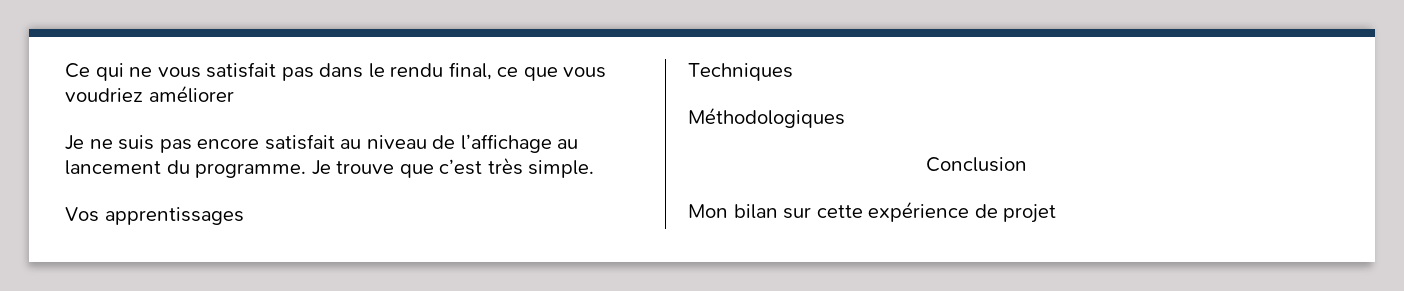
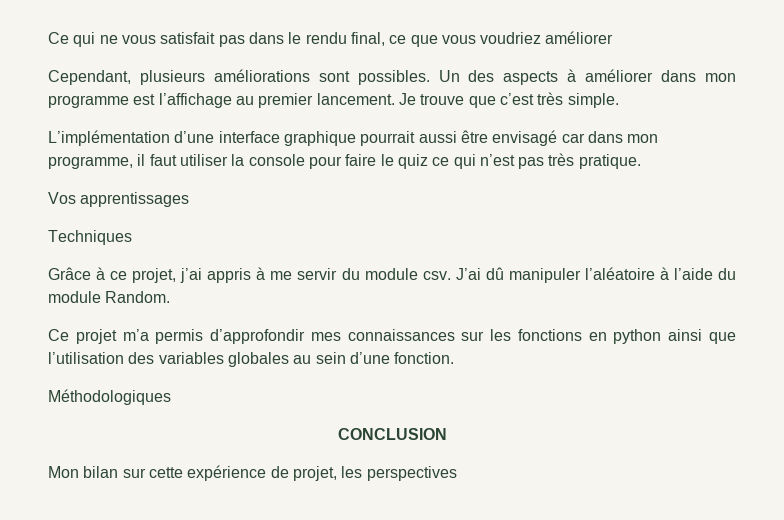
- Je ne suis pas encore satisfait au niveau de l’affichage au lancement du programme.
+ Cependant, plusieurs améliorations sont possibles. Un des aspects à améliorer dans mon programme est l’affichage au premier lancement.
+ L’implémentation d’une interface graphique pourrait aussi être envisagé car dans mon programme, il faut utiliser la console pour faire le quiz ce qui n’est pas très pratique.
  Vos apprentissages
  Techniques
+ Grâce à ce projet, j’ai appris à me servir du module csv. J’ai dû manipuler l’aléatoire à l’aide du module Random.
+ Ce projet m’a permis d’approfondir mes connaissances sur les fonctions en python ainsi que l’utilisation des variables globales au sein d’une fonction.
- Conclusion
+ CONCLUSION
- Mon bilan sur cette expérience de projet
+ Mon bilan sur cette expérience de projet, les perspectives

